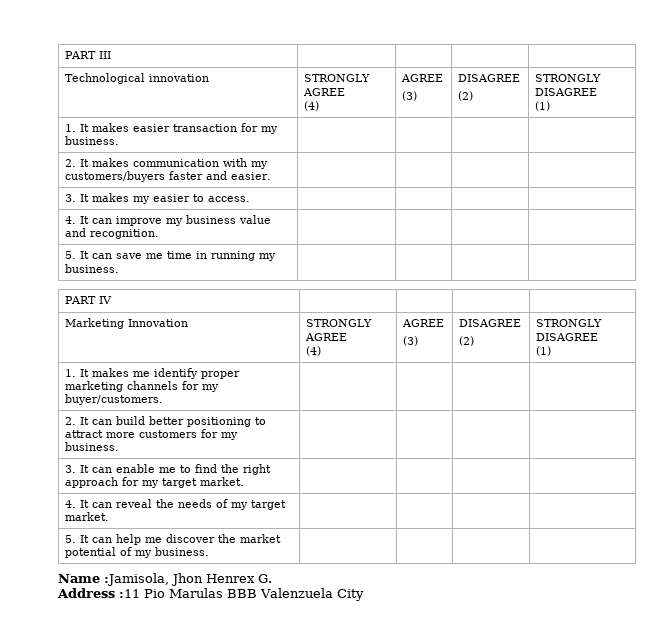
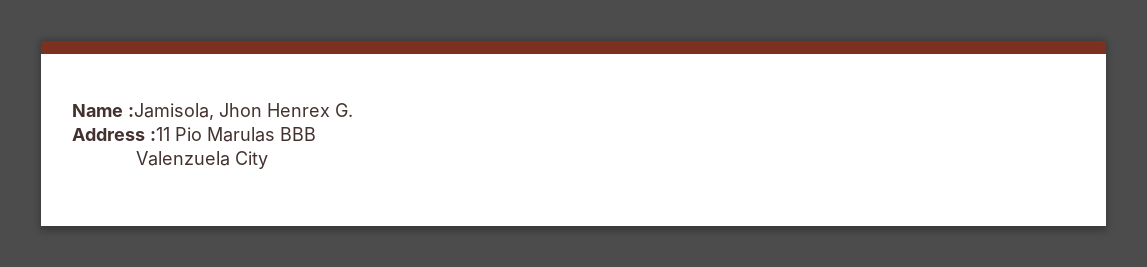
- PART III | | | |
- Technological innovation | STRONGLY AGREE
- (4) | AGREE
- (3) | DISAGREE
- (2) | STRONGLY DISAGREE
- (1)
- 1. It makes easier transaction for my business. | | | |
- 2. It makes communication with my customers/buyers faster and easier. | | | |
- 3. It makes my easier to access. | | | |
- 4. It can improve my business value and recognition. | | | |
- 5. It can save me time in running my business. | | | |
- PART IV | | | |
- Marketing Innovation | STRONGLY AGREE
- (4) | AGREE
- (3) | DISAGREE
- (2) | STRONGLY DISAGREE
- (1)
- 1. It makes me identify proper marketing channels for my buyer/customers. | | | |
- 2. It can build better positioning to attract more customers for my business. | | | |
- 3. It can enable me to find the right approach for my target market. | | | |
- 4. It can reveal the needs of my target market. | | | |
- 5. It can help me discover the market potential of my business. | | | |
- Address :11 Pio Marulas BBB Valenzuela City
+ Address :11 Pio Marulas BBB
+ Valenzuela City

